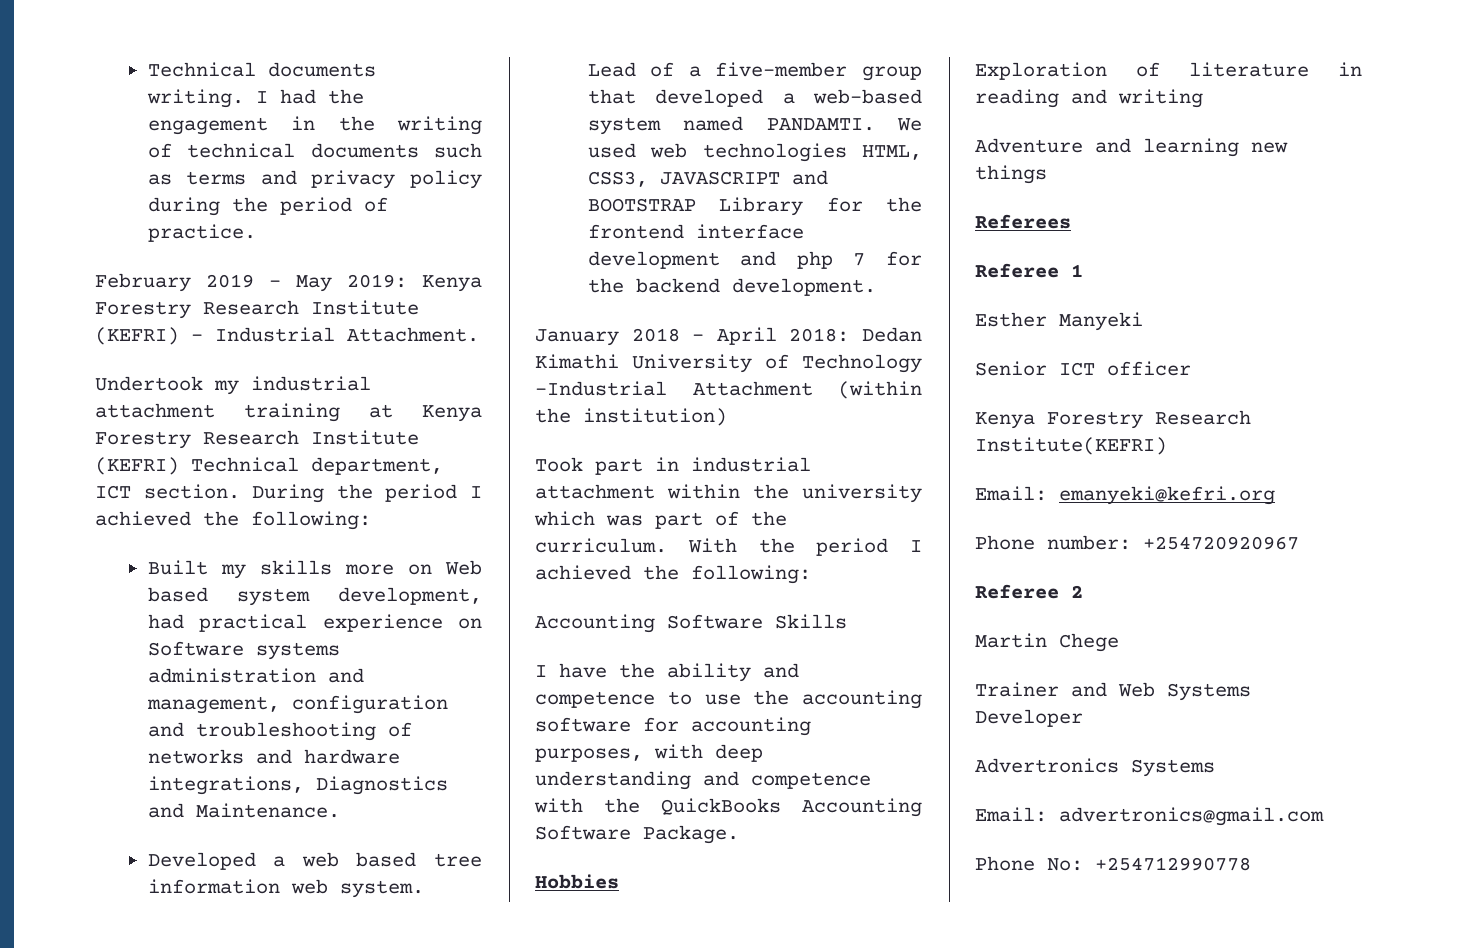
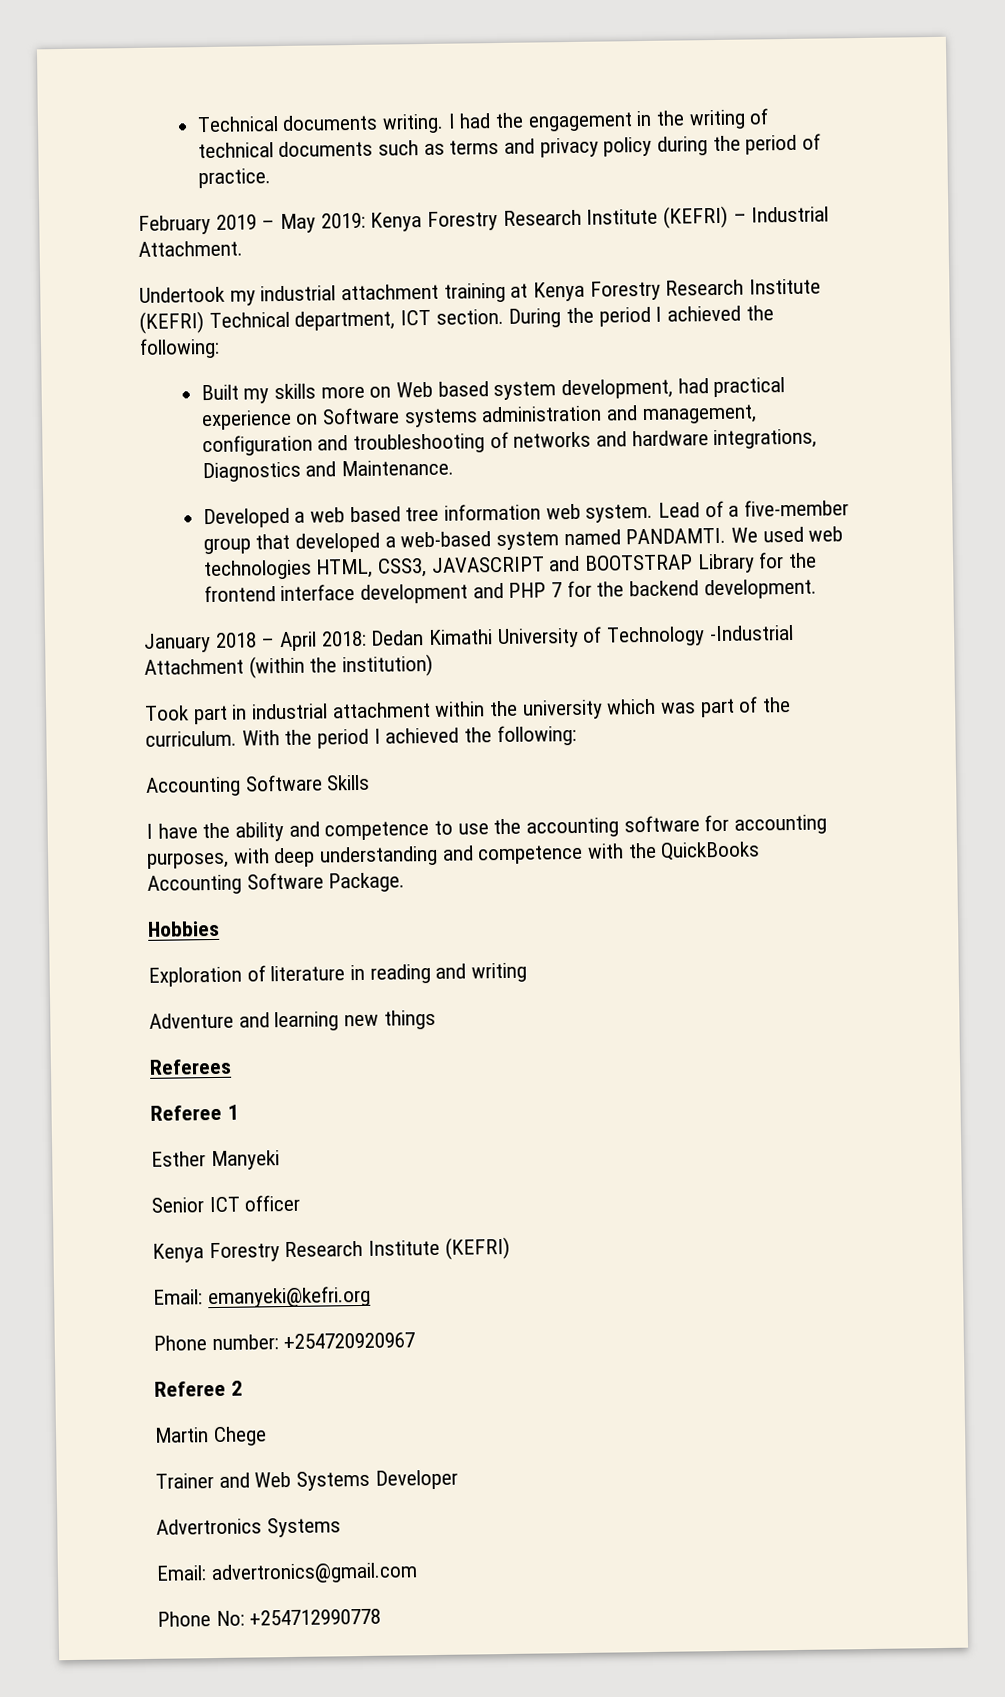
- We used web technologies HTML, CSS3, JAVASCRIPT and BOOTSTRAP Library for the frontend interface development and php 7 for the backend development.
+ We used web technologies HTML, CSS3, JAVASCRIPT and BOOTSTRAP Library for the frontend interface development and PHP 7 for the backend development.
  Senior ICT officer
- Kenya Forestry Research Institute(KEFRI)
+ Kenya Forestry Research Institute (KEFRI)

